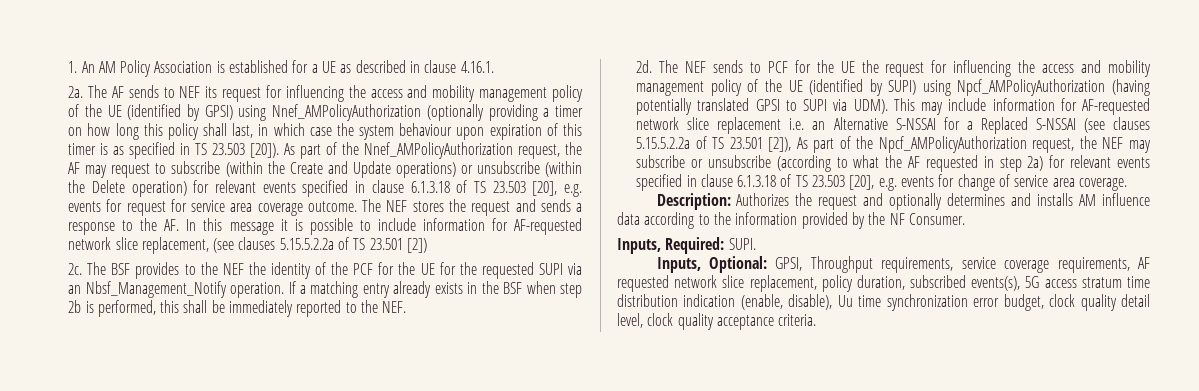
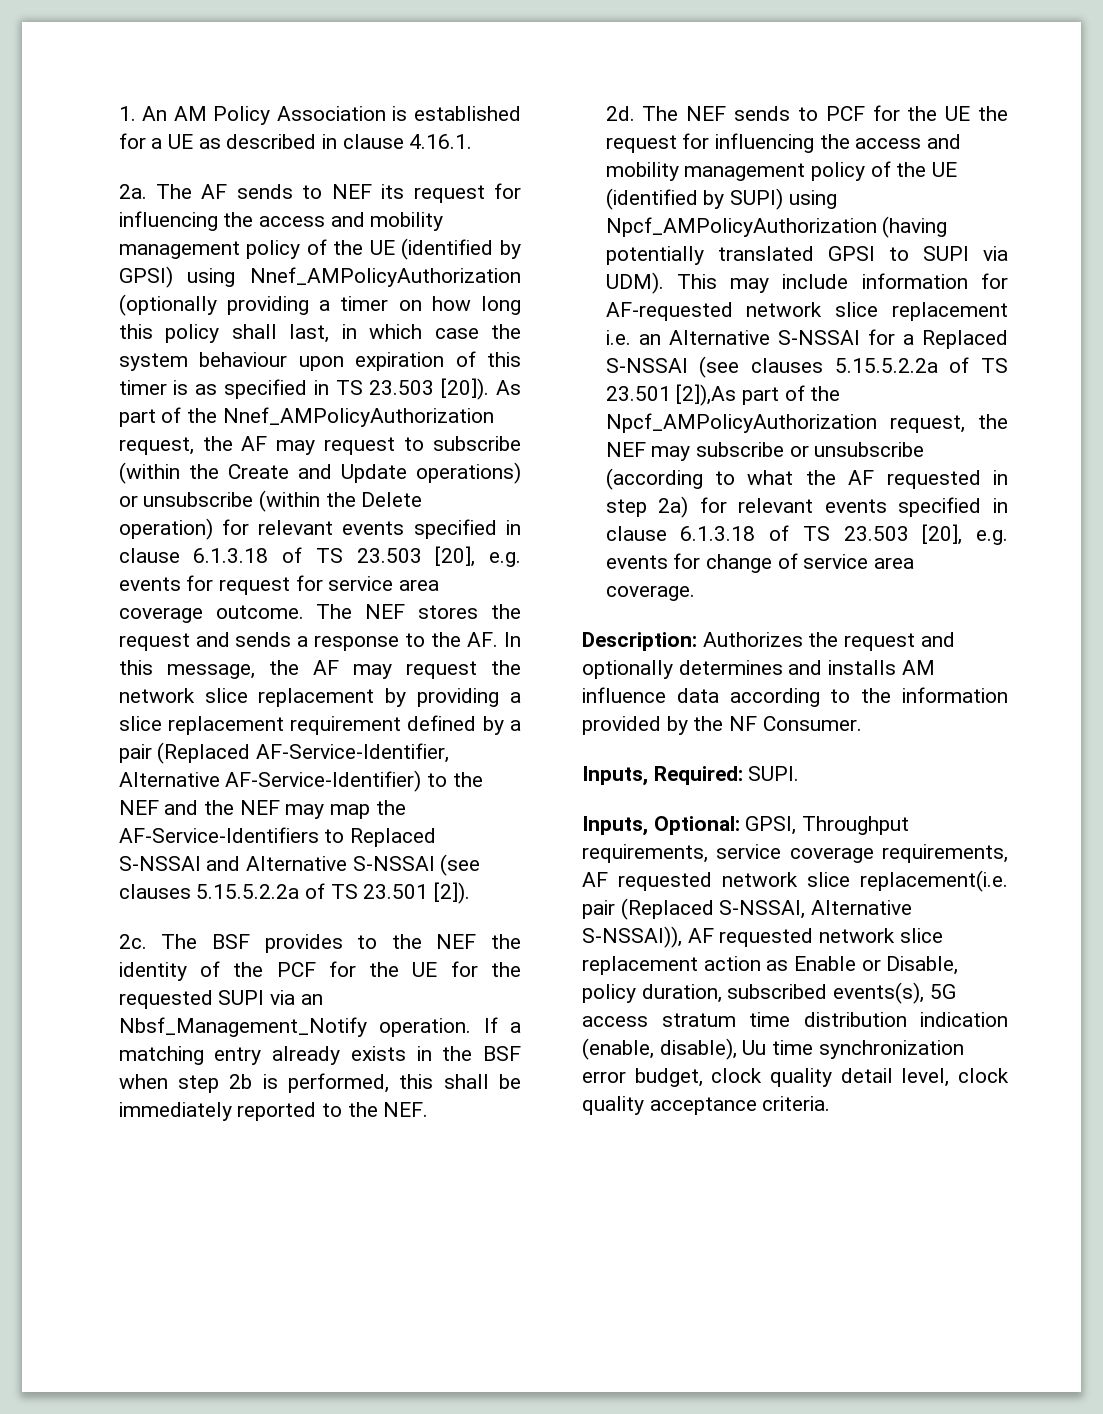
- The NEF stores the request and sends a response to the AF. In this message it is possible to include information for AF-requested network slice replacement, (see clauses 5.15.5.2.2a of TS 23.501 [2])
+ The NEF stores the request and sends a response to the AF. In this message, the AF may request the network slice replacement by providing a slice replacement requirement defined by a pair (Replaced AF-Service-Identifier, Alternative AF-Service-Identifier) to the NEF and the NEF may map the AF-Service-Identifiers to Replaced S-NSSAI and Alternative S-NSSAI (see clauses 5.15.5.2.2a of TS 23.501 [2]).
- This may include information for AF-requested network slice replacement i.e. an Alternative S-NSSAI for a Replaced S-NSSAI (see clauses 5.15.5.2.2a of TS 23.501 [2]), As part of the Npcf_AMPolicyAuthorization request, the NEF may subscribe or unsubscribe (according to what the AF requested in step 2a) for relevant events specified in clause 6.1.3.18 of TS 23.503 [20], e.g. events for change of service area coverage.
+ This may include information for AF-requested network slice replacement i.e. an Alternative S-NSSAI for a Replaced S-NSSAI (see clauses 5.15.5.2.2a of TS 23.501 [2]),As part of the Npcf_AMPolicyAuthorization request, the NEF may subscribe or unsubscribe (according to what the AF requested in step 2a) for relevant events specified in clause 6.1.3.18 of TS 23.503 [20], e.g. events for change of service area coverage.
- Inputs, Optional: GPSI, Throughput requirements, service coverage requirements, AF requested network slice replacement, policy duration, subscribed events(s), 5G access stratum time distribution indication (enable, disable), Uu time synchronization error budget, clock quality detail level, clock quality acceptance criteria.
+ Inputs, Optional: GPSI, Throughput requirements, service coverage requirements, AF requested network slice replacement(i.e. pair (Replaced S-NSSAI, Alternative S-NSSAI)), AF requested network slice replacement action as Enable or Disable, policy duration, subscribed events(s), 5G access stratum time distribution indication (enable, disable), Uu time synchronization error budget, clock quality detail level, clock quality acceptance criteria.

